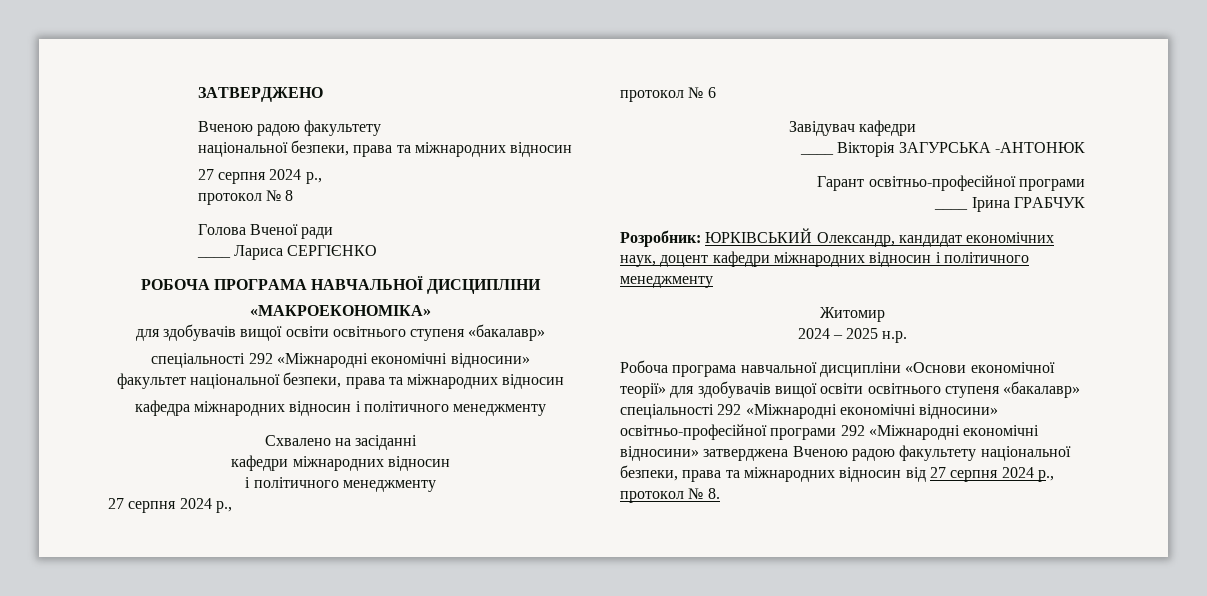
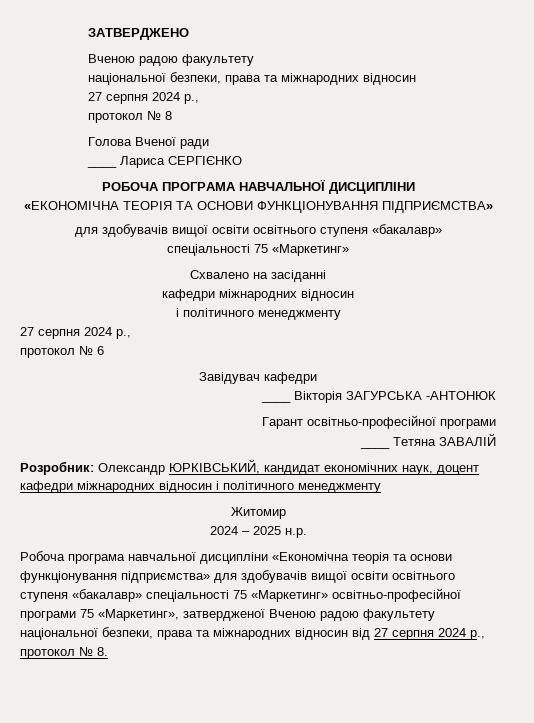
- «МАКРОЕКОНОМІКА»
+ «ЕКОНОМІЧНА ТЕОРІЯ ТА ОСНОВИ ФУНКЦІОНУВАННЯ ПІДПРИЄМСТВА»
  для здобувачів вищої освіти освітнього ступеня «бакалавр»
- спеціальності 292 «Міжнародні економічні відносини»
- факультет національної безпеки, права та міжнародних відносин
- кафедра міжнародних відносин і політичного менеджменту
+ спеціальності 75 «Маркетинг»
- ____ Ірина ГРАБЧУК
+ ____ Тетяна ЗАВАЛІЙ
- Розробник: ЮРКІВСЬКИЙ Олександр, кандидат економічних наук, доцент кафедри міжнародних відносин і політичного менеджменту
+ Розробник: Олександр ЮРКІВСЬКИЙ, кандидат економічних наук, доцент кафедри міжнародних відносин і політичного менеджменту
- Робоча програма навчальної дисципліни «Основи економічної теорії» для здобувачів вищої освіти освітнього ступеня «бакалавр» спеціальності 292 «Міжнародні економічні відносини» освітньо-професійної програми 292 «Міжнародні економічні відносини» затверджена Вченою радою факультету національної безпеки, права та міжнародних відносин від 27 серпня 2024 р., протокол № 8.
+ Робоча програма навчальної дисципліни «Економічна теорія та основи функціонування підприємства» для здобувачів вищої освіти освітнього ступеня «бакалавр» спеціальності 75 «Маркетинг» освітньо-професійної програми 75 «Маркетинг», затвердженої Вченою радою факультету національної безпеки, права та міжнародних відносин від 27 серпня 2024 р., протокол № 8.

